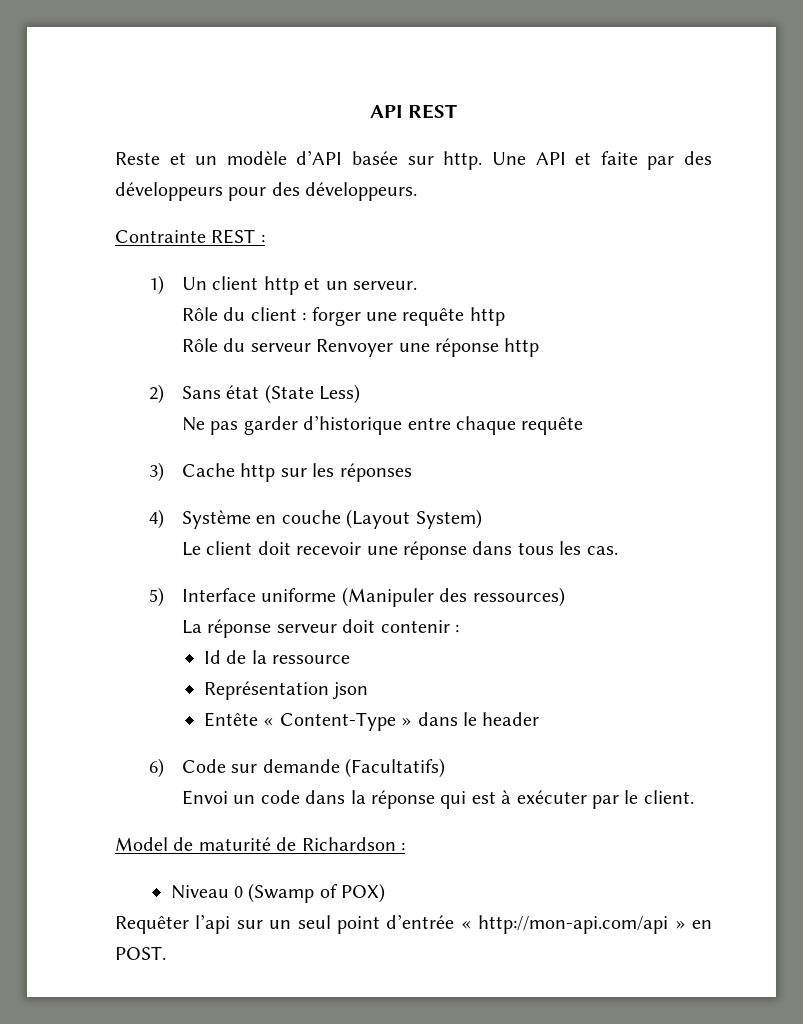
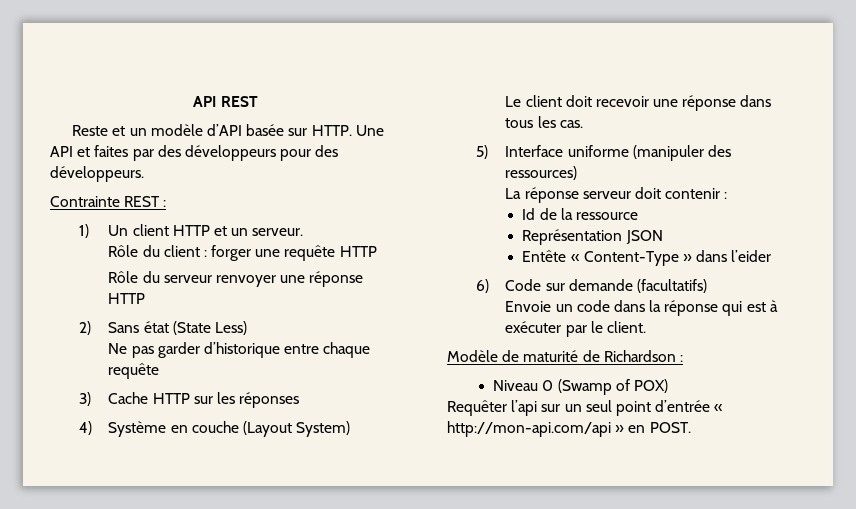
- Reste et un modèle d’API basée sur http.
+ Reste et un modèle d’API basée sur HTTP.
- Une API et faite par des développeurs pour des développeurs.
+ Une API et faites par des développeurs pour des développeurs.
- 1) Un client http et un serveur.
+ 1) Un client HTTP et un serveur.
- Rôle du client : forger une requête http
+ Rôle du client : forger une requête HTTP
- Rôle du serveur Renvoyer une réponse http
+ Rôle du serveur renvoyer une réponse HTTP
- 3) Cache http sur les réponses
+ 3) Cache HTTP sur les réponses
- 5) Interface uniforme (Manipuler des ressources)
+ 5) Interface uniforme (manipuler des ressources)
- Représentation json
+ Représentation JSON
- Entête « Content-Type » dans le header
+ Entête « Content-Type » dans l’eider
- 6) Code sur demande (Facultatifs)
- Envoi un code dans la réponse qui est à exécuter par le client.
+ 6) Code sur demande (facultatifs)
+ Envoie un code dans la réponse qui est à exécuter par le client.
- Model de maturité de Richardson :
+ Modèle de maturité de Richardson :

